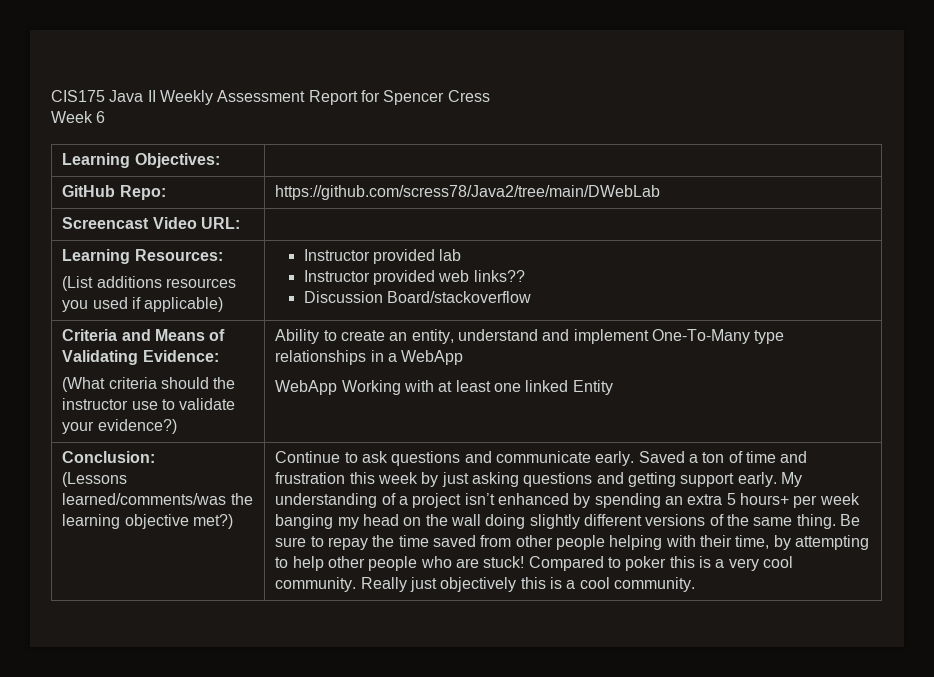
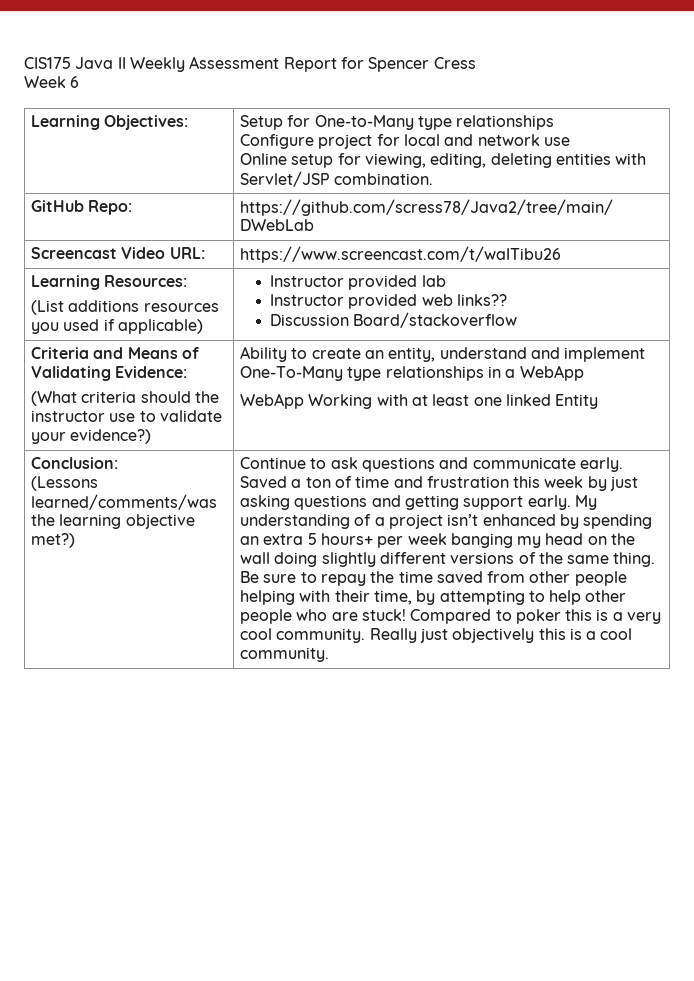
- Learning Objectives: |
+ Learning Objectives: | Setup for One-to-Many type relationships
+ Configure project for local and network use
+ Online setup for viewing, editing, deleting entities with Servlet/JSP combination.
- Screencast Video URL: |
+ Screencast Video URL: | https://www.screencast.com/t/waITibu26

